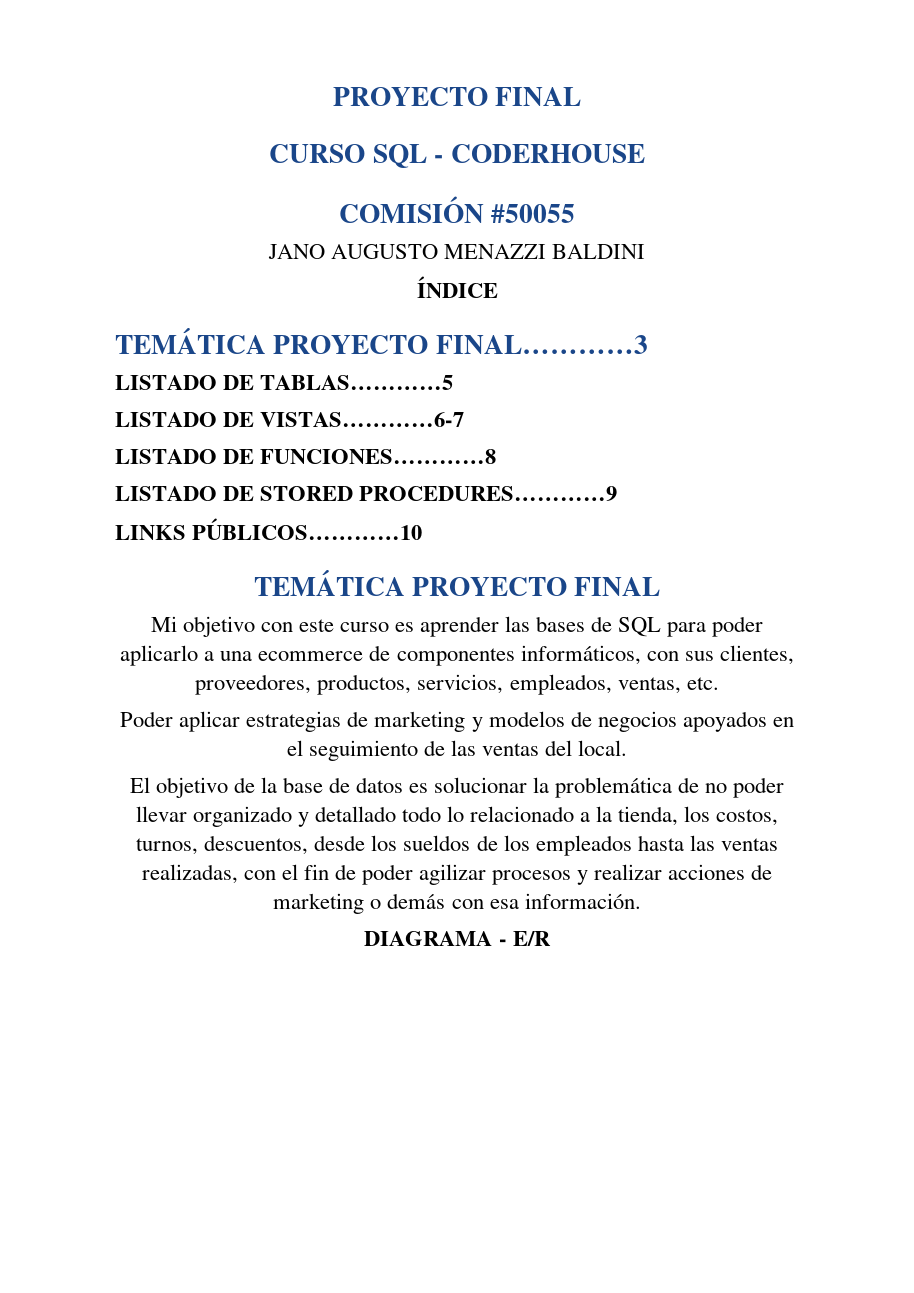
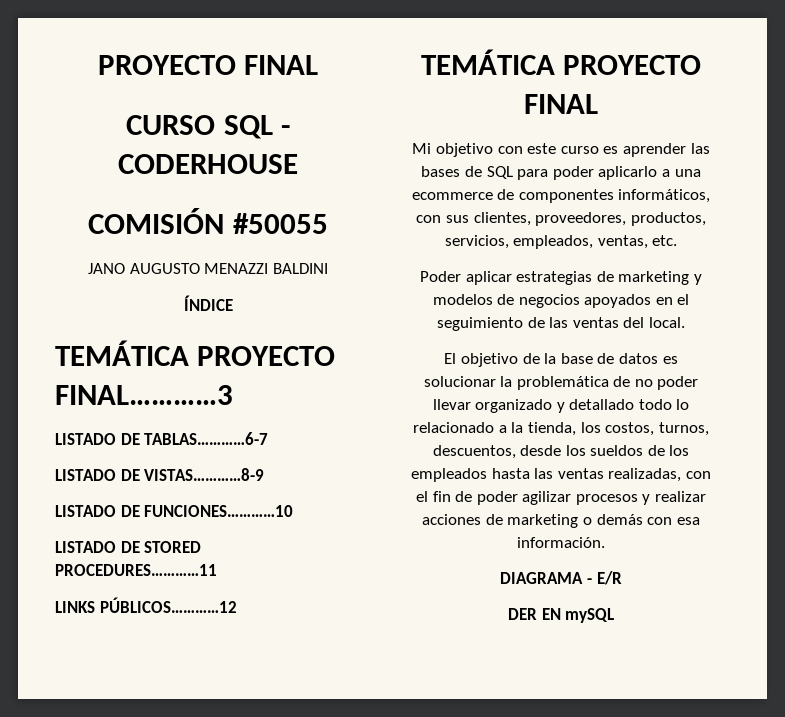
- LISTADO DE TABLAS…………5
- LISTADO DE VISTAS…………6-7
- LISTADO DE FUNCIONES…………8
+ LISTADO DE TABLAS…………6-7
+ LISTADO DE VISTAS…………8-9
+ LISTADO DE FUNCIONES…………10
- LISTADO DE STORED PROCEDURES…………9
+ LISTADO DE STORED PROCEDURES…………11
- LINKS PÚBLICOS…………10
+ LINKS PÚBLICOS…………12
+ DER EN mySQL

